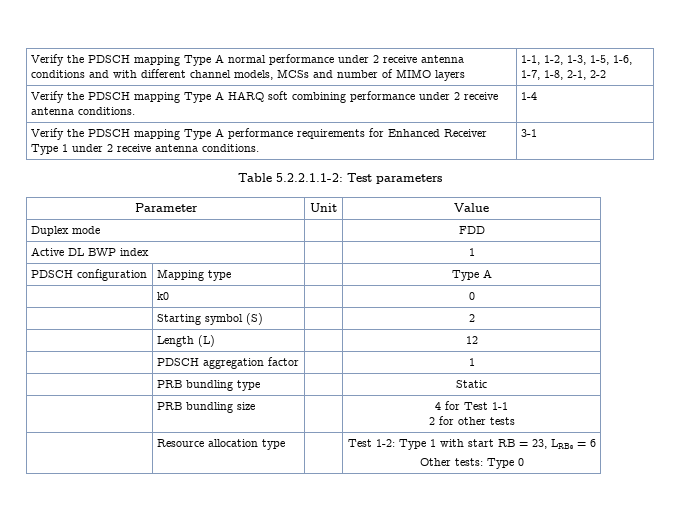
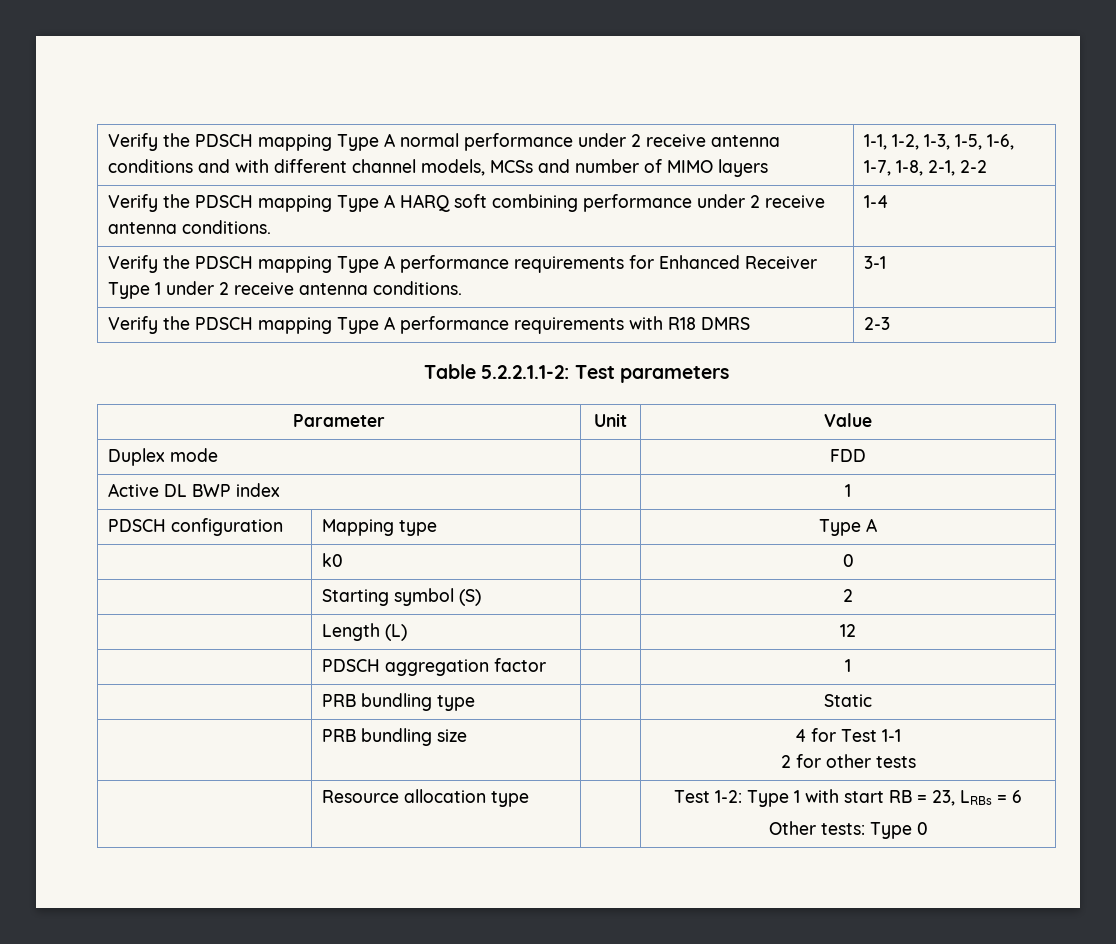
+ Verify the PDSCH mapping Type A performance requirements with R18 DMRS | 2-3

